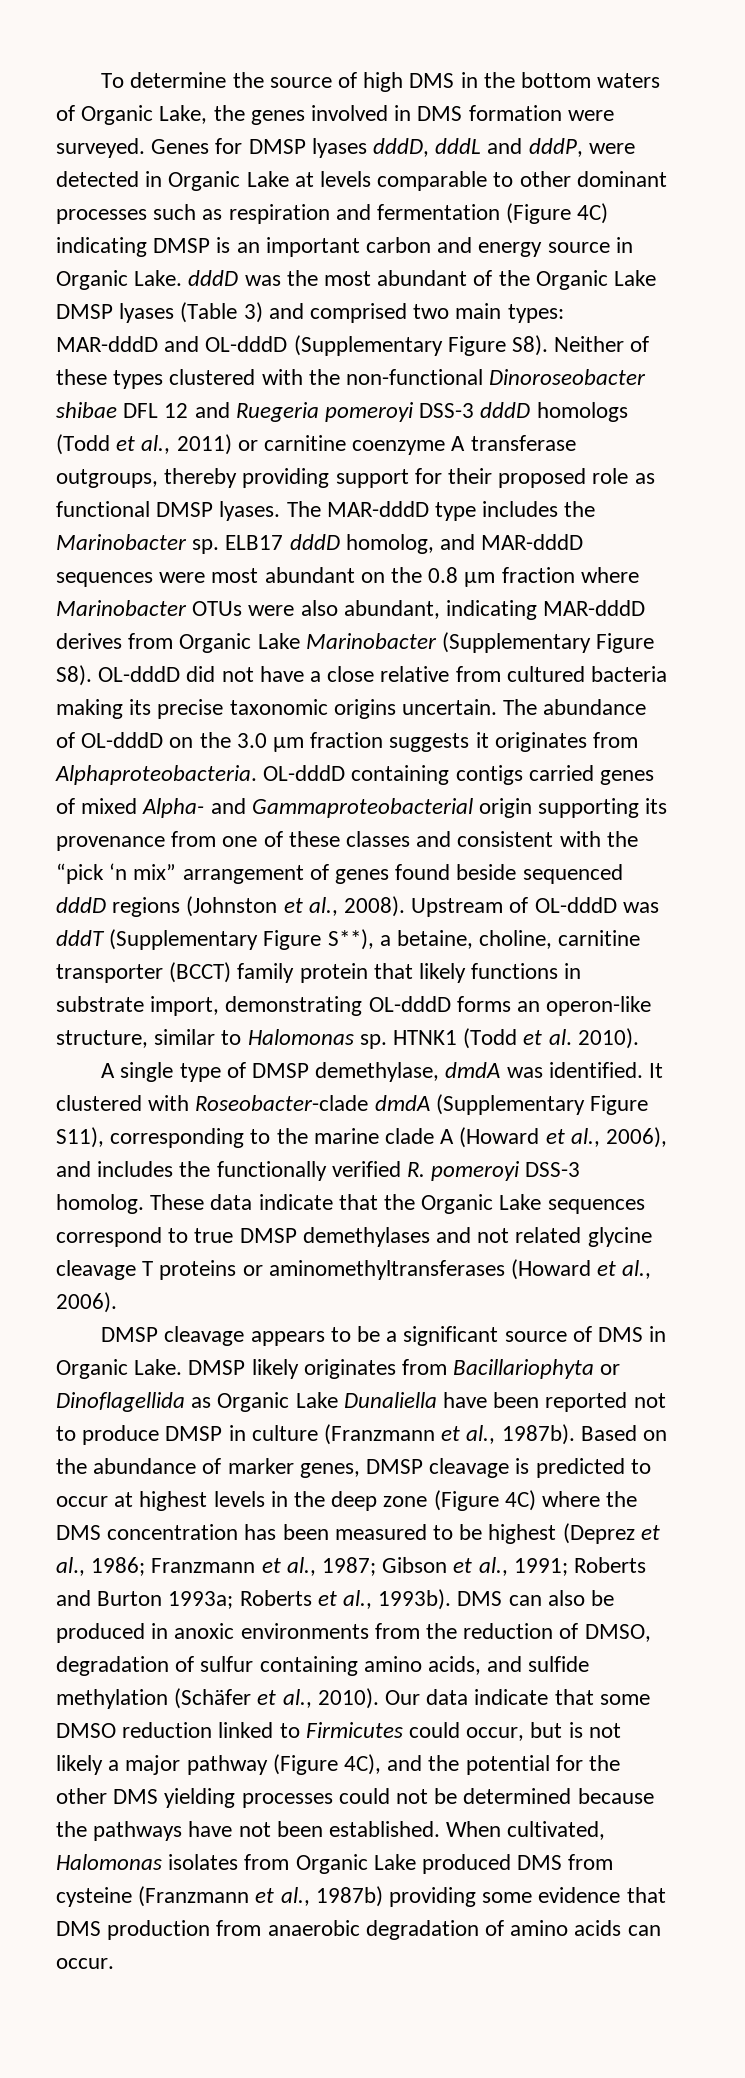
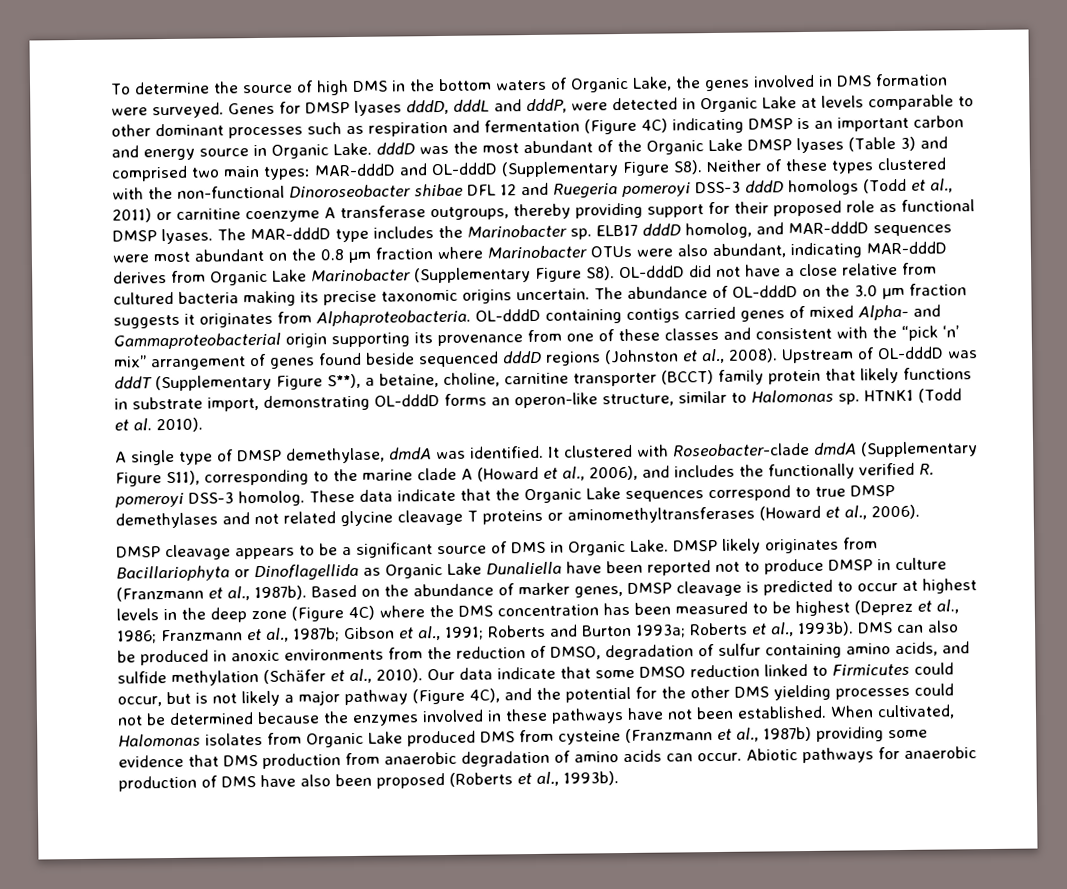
- OL-dddD containing contigs carried genes of mixed Alpha- and Gammaproteobacterial origin supporting its provenance from one of these classes and consistent with the “pick ‘n mix” arrangement of genes found beside sequenced dddD regions (Johnston et al., 2008).
+ OL-dddD containing contigs carried genes of mixed Alpha- and Gammaproteobacterial origin supporting its provenance from one of these classes and consistent with the “pick ‘n’ mix” arrangement of genes found beside sequenced dddD regions (Johnston et al., 2008).
- Based on the abundance of marker genes, DMSP cleavage is predicted to occur at highest levels in the deep zone (Figure 4C) where the DMS concentration has been measured to be highest (Deprez et al., 1986; Franzmann et al., 1987; Gibson et al., 1991; Roberts and Burton 1993a; Roberts et al., 1993b).
+ Based on the abundance of marker genes, DMSP cleavage is predicted to occur at highest levels in the deep zone (Figure 4C) where the DMS concentration has been measured to be highest (Deprez et al., 1986; Franzmann et al., 1987b; Gibson et al., 1991; Roberts and Burton 1993a; Roberts et al., 1993b).
- Our data indicate that some DMSO reduction linked to Firmicutes could occur, but is not likely a major pathway (Figure 4C), and the potential for the other DMS yielding processes could not be determined because the pathways have not been established.
+ Our data indicate that some DMSO reduction linked to Firmicutes could occur, but is not likely a major pathway (Figure 4C), and the potential for the other DMS yielding processes could not be determined because the enzymes involved in these pathways have not been established.
+ Abiotic pathways for anaerobic production of DMS have also been proposed (Roberts et al., 1993b).

